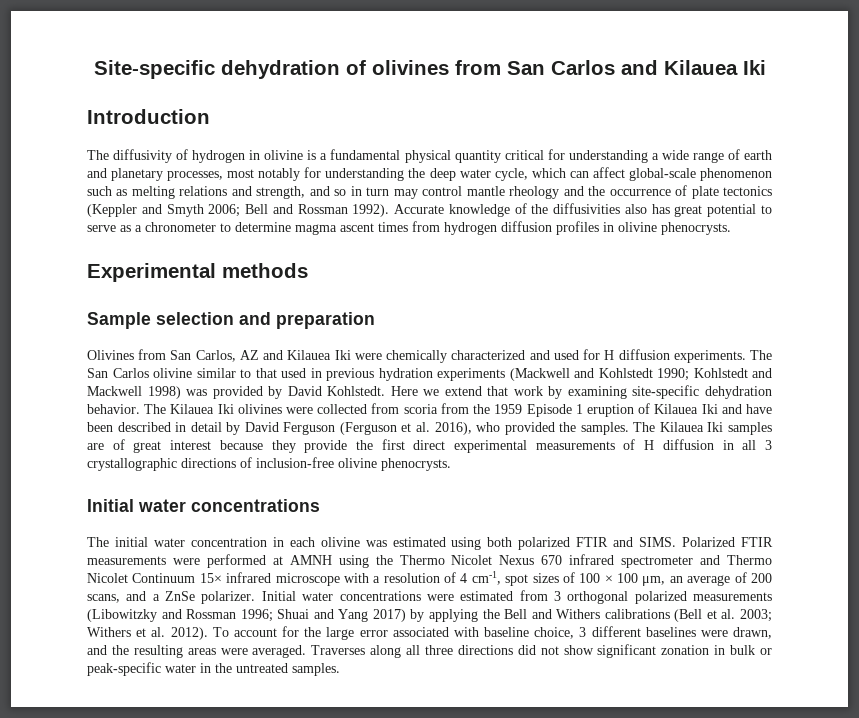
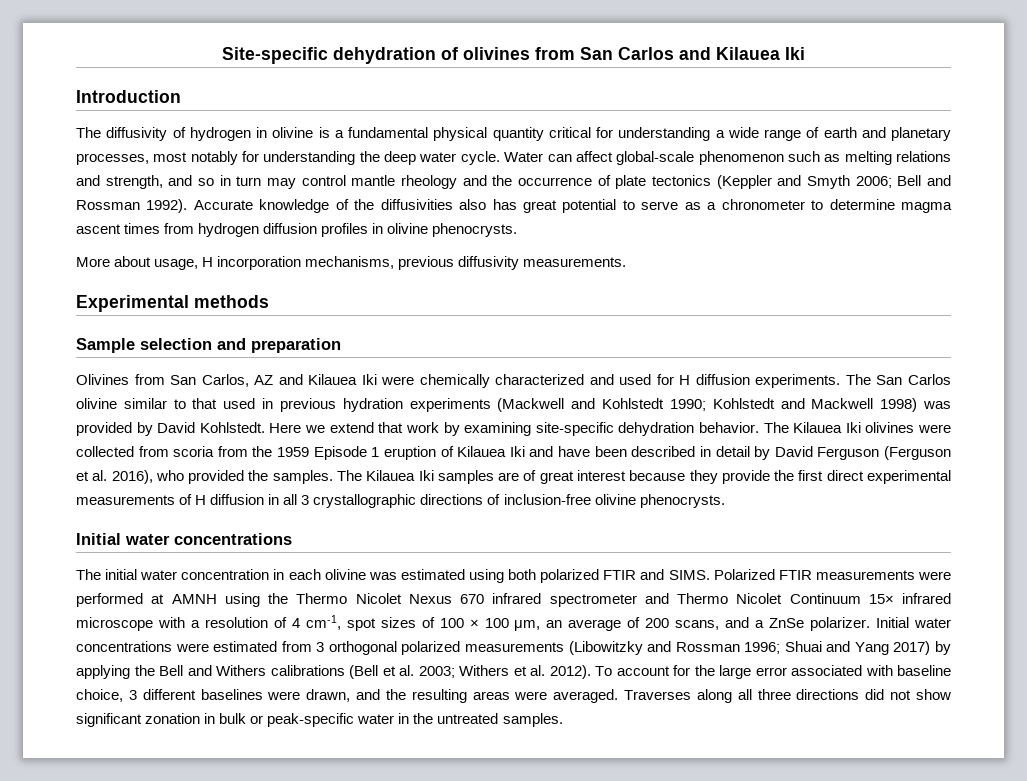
- The diffusivity of hydrogen in olivine is a fundamental physical quantity critical for understanding a wide range of earth and planetary processes, most notably for understanding the deep water cycle, which can affect global-scale phenomenon such as melting relations and strength, and so in turn may control mantle rheology and the occurrence of plate tectonics (Keppler and Smyth 2006;
+ The diffusivity of hydrogen in olivine is a fundamental physical quantity critical for understanding a wide range of earth and planetary processes, most notably for understanding the deep water cycle. Water can affect global-scale phenomenon such as melting relations and strength, and so in turn may control mantle rheology and the occurrence of plate tectonics (Keppler and Smyth 2006;
+ More about usage, H incorporation mechanisms, previous diffusivity measurements.

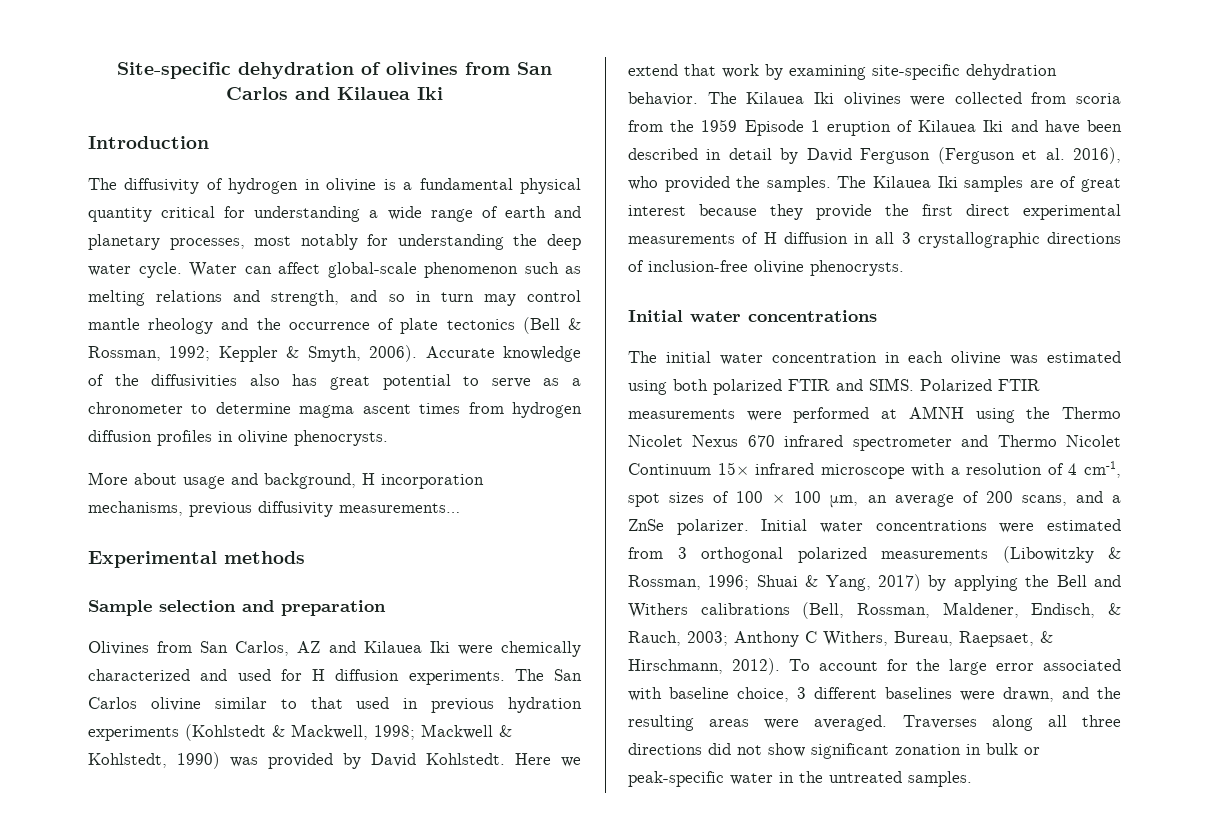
- Water can affect global-scale phenomenon such as melting relations and strength, and so in turn may control mantle rheology and the occurrence of plate tectonics (Keppler and Smyth 2006; Bell and Rossman 1992).
+ Water can affect global-scale phenomenon such as melting relations and strength, and so in turn may control mantle rheology and the occurrence of plate tectonics (Bell & Rossman, 1992; Keppler & Smyth, 2006).
- More about usage, H incorporation mechanisms, previous diffusivity measurements.
+ More about usage and background, H incorporation mechanisms, previous diffusivity measurements…
- The San Carlos olivine similar to that used in previous hydration experiments (Mackwell and Kohlstedt 1990; Kohlstedt and Mackwell 1998) was provided by David Kohlstedt.
+ The San Carlos olivine similar to that used in previous hydration experiments (Kohlstedt & Mackwell, 1998; Mackwell & Kohlstedt, 1990) was provided by David Kohlstedt.
- Initial water concentrations were estimated from 3 orthogonal polarized measurements (Libowitzky and Rossman 1996; Shuai and Yang 2017) by applying the Bell and Withers calibrations (Bell et al. 2003; Withers et al. 2012).
+ Initial water concentrations were estimated from 3 orthogonal polarized measurements (Libowitzky & Rossman, 1996; Shuai & Yang, 2017) by applying the Bell and Withers calibrations (Bell, Rossman, Maldener, Endisch, & Rauch, 2003; Anthony C Withers, Bureau, Raepsaet, & Hirschmann, 2012).

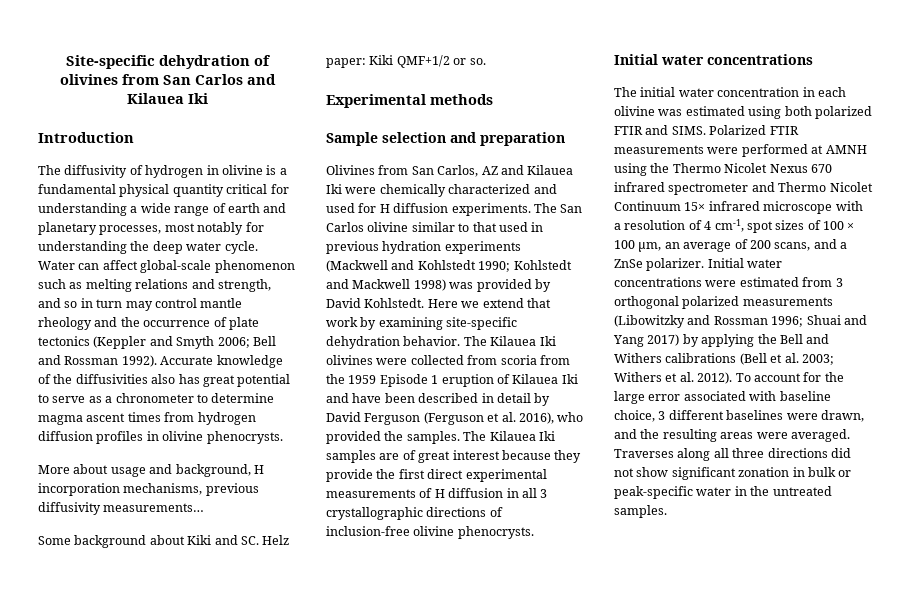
- Water can affect global-scale phenomenon such as melting relations and strength, and so in turn may control mantle rheology and the occurrence of plate tectonics (Bell & Rossman, 1992; Keppler & Smyth, 2006).
+ Water can affect global-scale phenomenon such as melting relations and strength, and so in turn may control mantle rheology and the occurrence of plate tectonics (Keppler and Smyth 2006; Bell and Rossman 1992).
+ Some background about Kiki and SC. Helz paper: Kiki QMF+1/2 or so.
- The San Carlos olivine similar to that used in previous hydration experiments (Kohlstedt & Mackwell, 1998; Mackwell & Kohlstedt, 1990) was provided by David Kohlstedt.
+ The San Carlos olivine similar to that used in previous hydration experiments (Mackwell and Kohlstedt 1990; Kohlstedt and Mackwell 1998) was provided by David Kohlstedt.
- Initial water concentrations were estimated from 3 orthogonal polarized measurements (Libowitzky & Rossman, 1996; Shuai & Yang, 2017) by applying the Bell and Withers calibrations (Bell, Rossman, Maldener, Endisch, & Rauch, 2003; Anthony C Withers, Bureau, Raepsaet, & Hirschmann, 2012).
+ Initial water concentrations were estimated from 3 orthogonal polarized measurements (Libowitzky and Rossman 1996; Shuai and Yang 2017) by applying the Bell and Withers calibrations (Bell et al. 2003; Withers et al. 2012).

